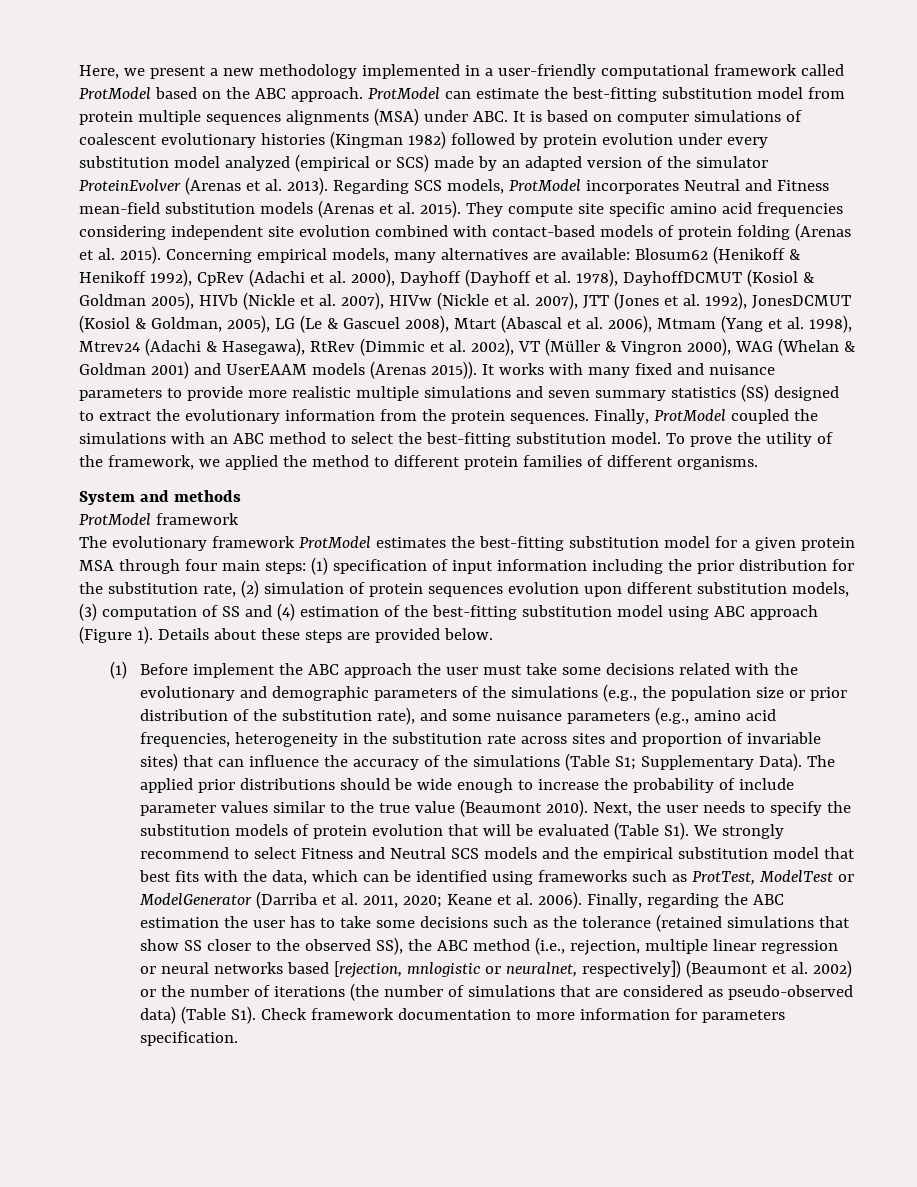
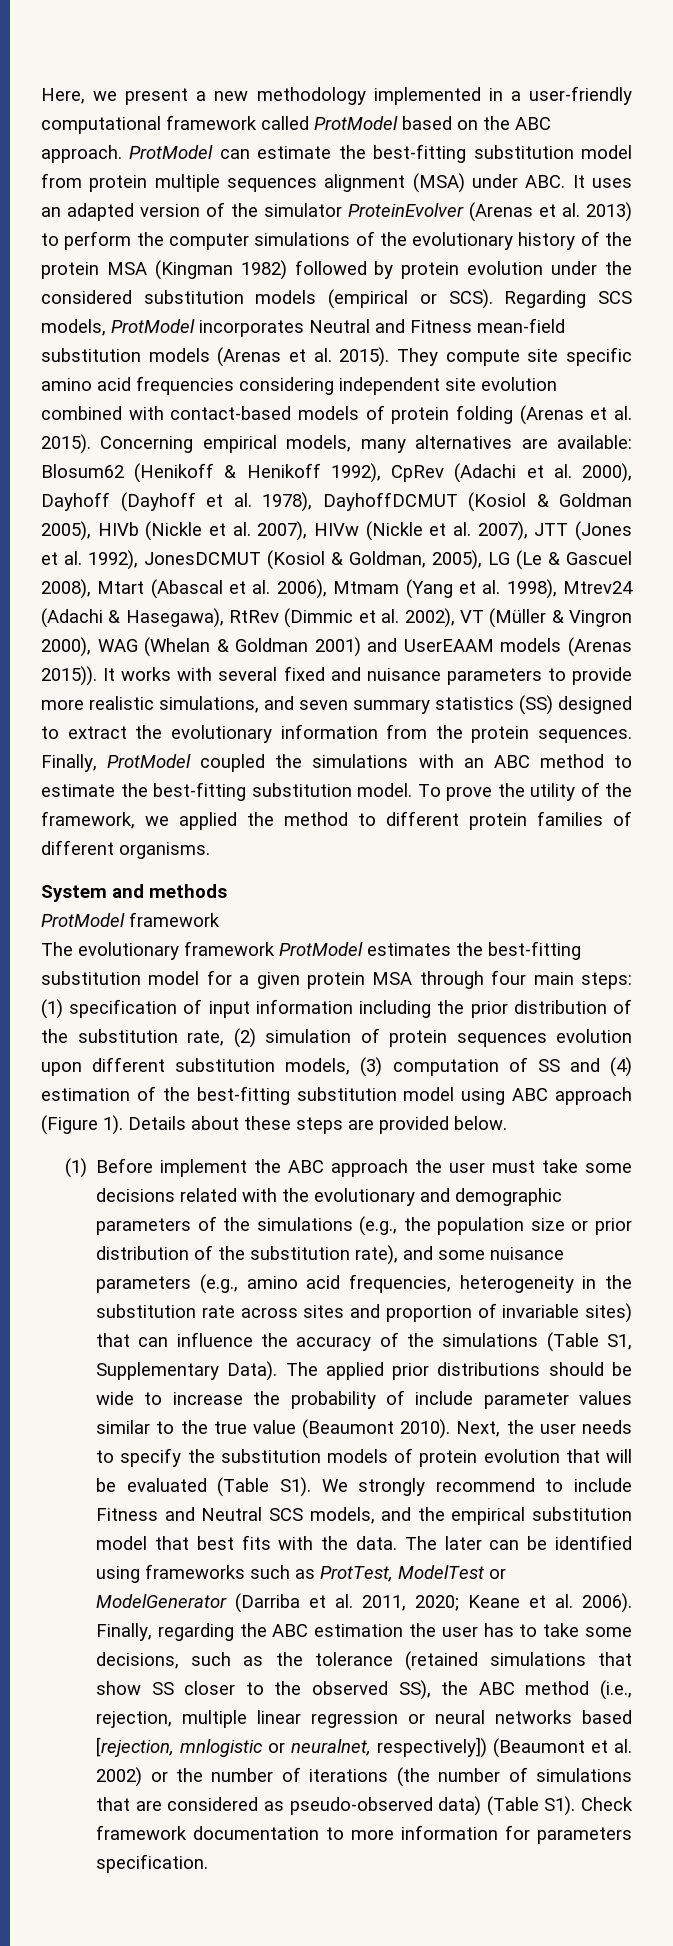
- ProtModel can estimate the best-fitting substitution model from protein multiple sequences alignments (MSA) under ABC. It is based on computer simulations of coalescent evolutionary histories (Kingman 1982) followed by protein evolution under every substitution model analyzed (empirical or SCS) made by an adapted version of the simulator ProteinEvolver (Arenas et al. 2013).
+ ProtModel can estimate the best-fitting substitution model from protein multiple sequences alignment (MSA) under ABC. It uses an adapted version of the simulator ProteinEvolver (Arenas et al. 2013) to perform the computer simulations of the evolutionary history of the protein MSA (Kingman 1982) followed by protein evolution under the considered substitution models (empirical or SCS).
- It works with many fixed and nuisance parameters to provide more realistic multiple simulations and seven summary statistics (SS) designed to extract the evolutionary information from the protein sequences.
+ It works with several fixed and nuisance parameters to provide more realistic simulations, and seven summary statistics (SS) designed to extract the evolutionary information from the protein sequences.
- Finally, ProtModel coupled the simulations with an ABC method to select the best-fitting substitution model.
+ Finally, ProtModel coupled the simulations with an ABC method to estimate the best-fitting substitution model.
- The evolutionary framework ProtModel estimates the best-fitting substitution model for a given protein MSA through four main steps: (1) specification of input information including the prior distribution for the substitution rate, (2) simulation of protein sequences evolution upon different substitution models, (3) computation of SS and (4) estimation of the best-fitting substitution model using ABC approach (Figure 1).
+ The evolutionary framework ProtModel estimates the best-fitting substitution model for a given protein MSA through four main steps: (1) specification of input information including the prior distribution of the substitution rate, (2) simulation of protein sequences evolution upon different substitution models, (3) computation of SS and (4) estimation of the best-fitting substitution model using ABC approach (Figure 1).
- (1) Before implement the ABC approach the user must take some decisions related with the evolutionary and demographic parameters of the simulations (e.g., the population size or prior distribution of the substitution rate), and some nuisance parameters (e.g., amino acid frequencies, heterogeneity in the substitution rate across sites and proportion of invariable sites) that can influence the accuracy of the simulations (Table S1; Supplementary Data).
+ (1) Before implement the ABC approach the user must take some decisions related with the evolutionary and demographic parameters of the simulations (e.g., the population size or prior distribution of the substitution rate), and some nuisance parameters (e.g., amino acid frequencies, heterogeneity in the substitution rate across sites and proportion of invariable sites) that can influence the accuracy of the simulations (Table S1, Supplementary Data).
- The applied prior distributions should be wide enough to increase the probability of include parameter values similar to the true value (Beaumont 2010).
+ The applied prior distributions should be wide to increase the probability of include parameter values similar to the true value (Beaumont 2010).
- Next, the user needs to specify the substitution models of protein evolution that will be evaluated (Table S1). We strongly recommend to select Fitness and Neutral SCS models and the empirical substitution model that best fits with the data, which can be identified using frameworks such as ProtTest, ModelTest or ModelGenerator (Darriba et al. 2011, 2020; Keane et al. 2006).
+ Next, the user needs to specify the substitution models of protein evolution that will be evaluated (Table S1). We strongly recommend to include Fitness and Neutral SCS models, and the empirical substitution model that best fits with the data. The later can be identified using frameworks such as ProtTest, ModelTest or ModelGenerator (Darriba et al. 2011, 2020; Keane et al. 2006).
- Finally, regarding the ABC estimation the user has to take some decisions such as the tolerance (retained simulations that show SS closer to the observed SS), the ABC method (i.e., rejection, multiple linear regression or neural networks based [rejection, mnlogistic or neuralnet, respectively]) (Beaumont et al. 2002) or the number of iterations (the number of simulations that are considered as pseudo-observed data) (Table S1). Check framework documentation to more information for parameters specification.
+ Finally, regarding the ABC estimation the user has to take some decisions, such as the tolerance (retained simulations that show SS closer to the observed SS), the ABC method (i.e., rejection, multiple linear regression or neural networks based [rejection, mnlogistic or neuralnet, respectively]) (Beaumont et al. 2002) or the number of iterations (the number of simulations that are considered as pseudo-observed data) (Table S1). Check framework documentation to more information for parameters specification.

